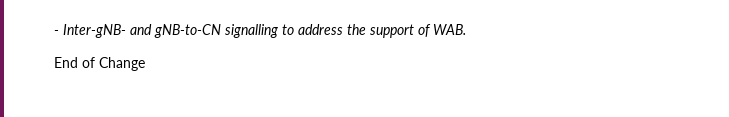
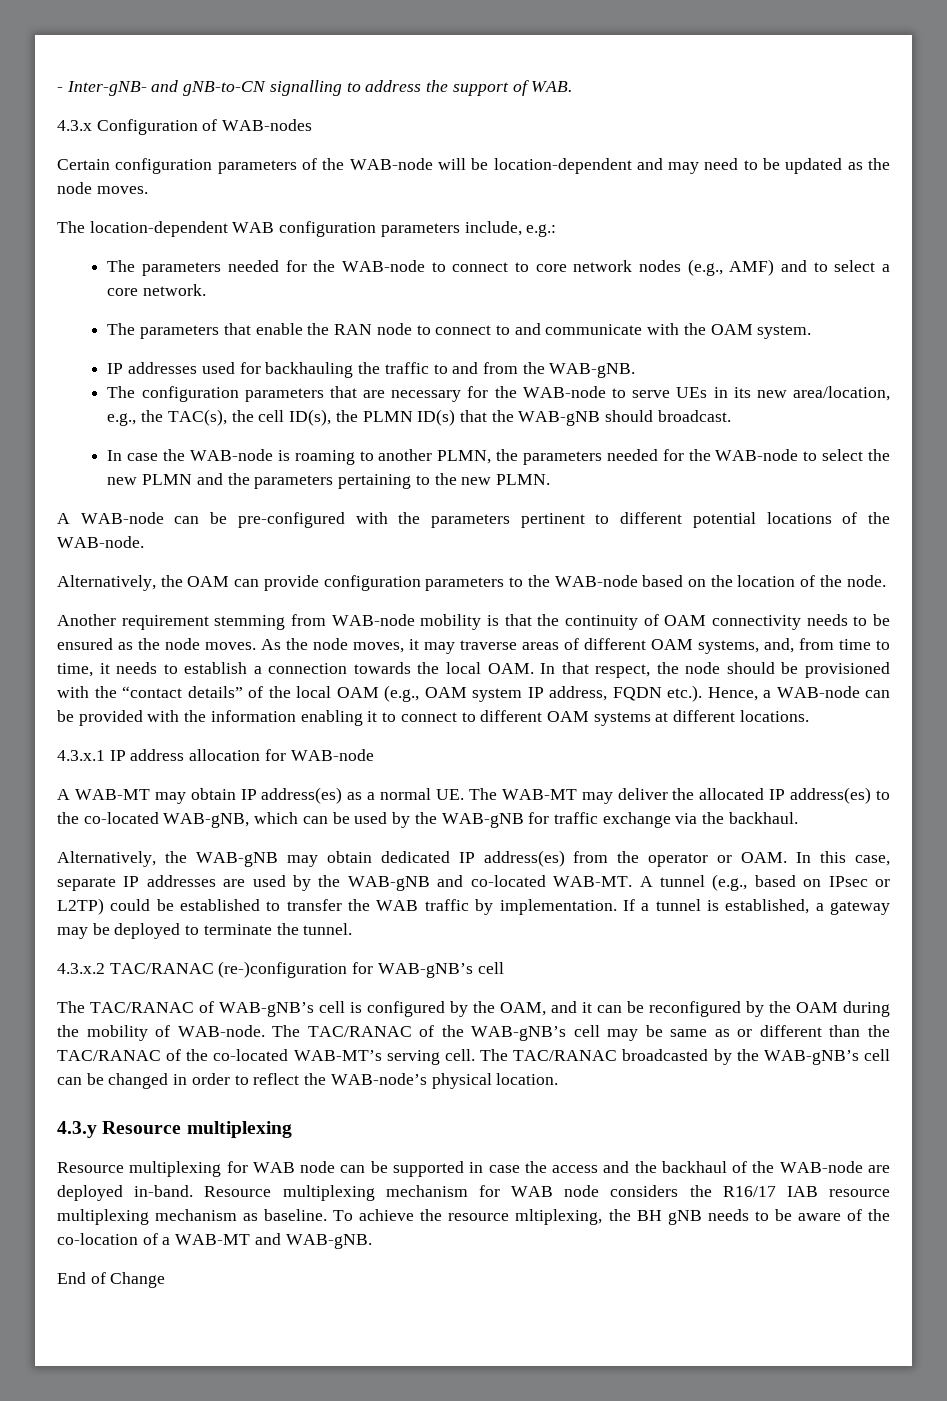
+ 4.3.x Configuration of WAB-nodes
+ Certain configuration parameters of the WAB-node will be location-dependent and may need to be updated as the node moves.
+ The location-dependent WAB configuration parameters include, e.g.:
+ The parameters needed for the WAB-node to connect to core network nodes (e.g., AMF) and to select a core network.
+ The parameters that enable the RAN node to connect to and communicate with the OAM system.
+ IP addresses used for backhauling the traffic to and from the WAB-gNB.
+ The configuration parameters that are necessary for the WAB-node to serve UEs in its new area/location, e.g., the TAC(s), the cell ID(s), the PLMN ID(s) that the WAB-gNB should broadcast.
+ In case the WAB-node is roaming to another PLMN, the parameters needed for the WAB-node to select the new PLMN and the parameters pertaining to the new PLMN.
+ A WAB-node can be pre-configured with the parameters pertinent to different potential locations of the WAB-node.
+ Alternatively, the OAM can provide configuration parameters to the WAB-node based on the location of the node.
+ Another requirement stemming from WAB-node mobility is that the continuity of OAM connectivity needs to be ensured as the node moves. As the node moves, it may traverse areas of different OAM systems, and, from time to time, it needs to establish a connection towards the local OAM. In that respect, the node should be provisioned with the “contact details” of the local OAM (e.g., OAM system IP address, FQDN etc.). Hence, a WAB-node can be provided with the information enabling it to connect to different OAM systems at different locations.
+ 4.3.x.1 IP address allocation for WAB-node
+ A WAB-MT may obtain IP address(es) as a normal UE. The WAB-MT may deliver the allocated IP address(es) to the co-located WAB-gNB, which can be used by the WAB-gNB for traffic exchange via the backhaul.
+ Alternatively, the WAB-gNB may obtain dedicated IP address(es) from the operator or OAM. In this case, separate IP addresses are used by the WAB-gNB and co-located WAB-MT. A tunnel (e.g., based on IPsec or L2TP) could be established to transfer the WAB traffic by implementation. If a tunnel is established, a gateway may be deployed to terminate the tunnel.
+ 4.3.x.2 TAC/RANAC (re-)configuration for WAB-gNB’s cell
+ The TAC/RANAC of WAB-gNB’s cell is configured by the OAM, and it can be reconfigured by the OAM during the mobility of WAB-node. The TAC/RANAC of the WAB-gNB’s cell may be same as or different than the TAC/RANAC of the co-located WAB-MT’s serving cell. The TAC/RANAC broadcasted by the WAB-gNB’s cell can be changed in order to reflect the WAB-node’s physical location.
+ 4.3.y Resource multiplexing
+ Resource multiplexing for WAB node can be supported in case the access and the backhaul of the WAB-node are deployed in-band. Resource multiplexing mechanism for WAB node considers the R16/17 IAB resource multiplexing mechanism as baseline. To achieve the resource mltiplexing, the BH gNB needs to be aware of the co-location of a WAB-MT and WAB-gNB.

